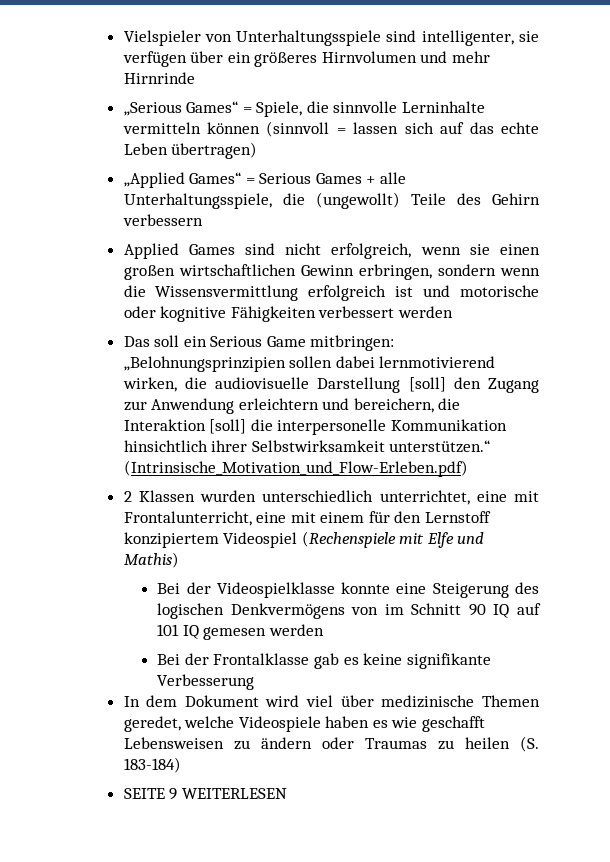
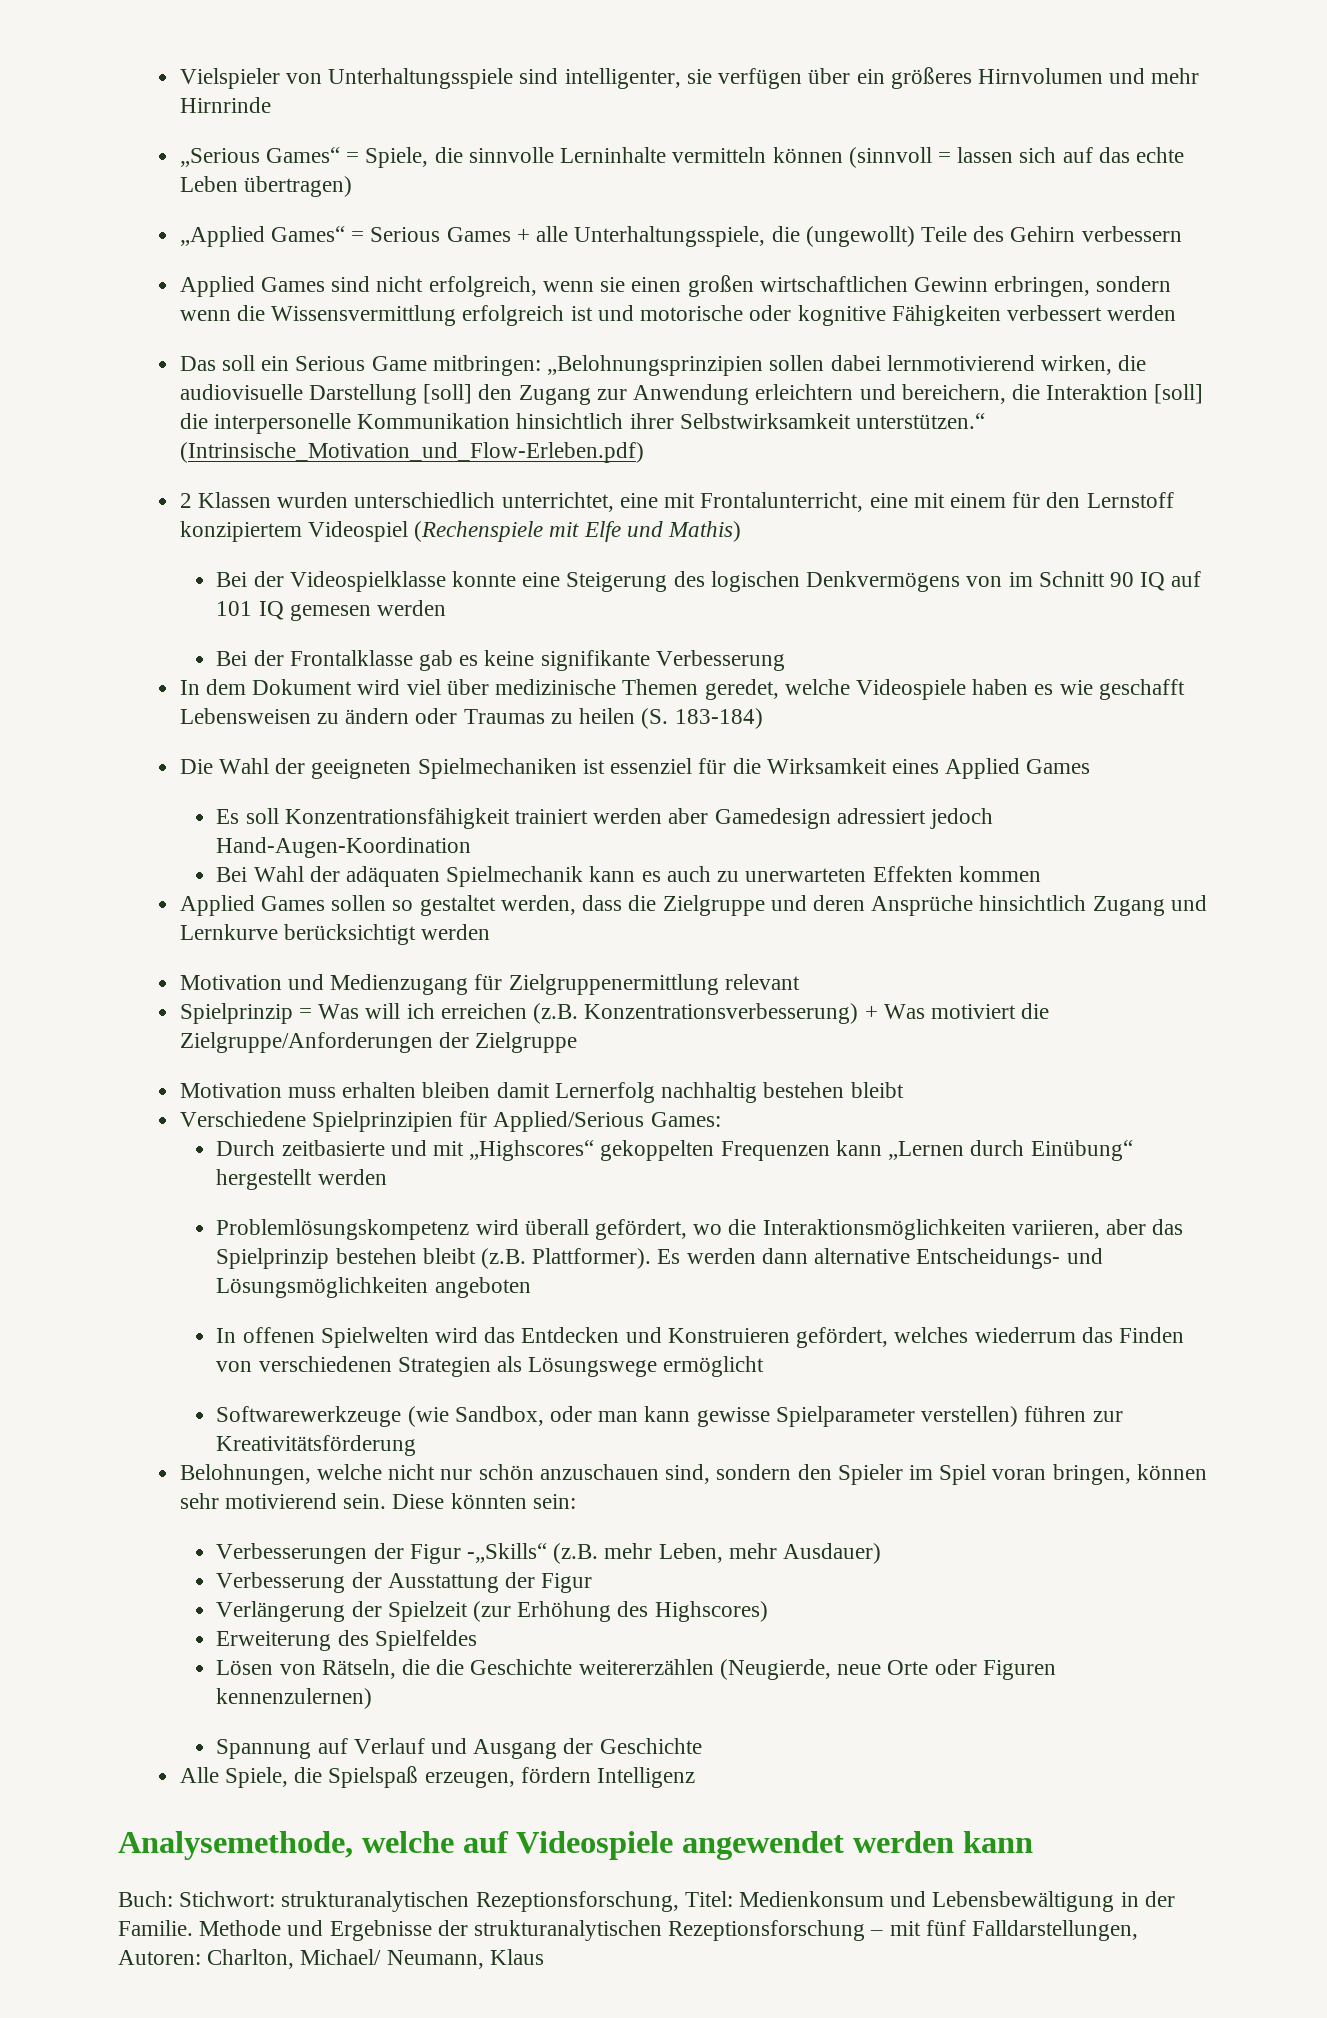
- SEITE 9 WEITERLESEN
+ Die Wahl der geeigneten Spielmechaniken ist essenziel für die Wirksamkeit eines Applied Games
+ Es soll Konzentrationsfähigkeit trainiert werden aber Gamedesign adressiert jedoch Hand-Augen-Koordination
+ Bei Wahl der adäquaten Spielmechanik kann es auch zu unerwarteten Effekten kommen
+ Applied Games sollen so gestaltet werden, dass die Zielgruppe und deren Ansprüche hinsichtlich Zugang und Lernkurve berücksichtigt werden
+ Motivation und Medienzugang für Zielgruppenermittlung relevant
+ Spielprinzip = Was will ich erreichen (z.B. Konzentrationsverbesserung) + Was motiviert die Zielgruppe/Anforderungen der Zielgruppe
+ Motivation muss erhalten bleiben damit Lernerfolg nachhaltig bestehen bleibt
+ Verschiedene Spielprinzipien für Applied/Serious Games:
+ Durch zeitbasierte und mit „Highscores“ gekoppelten Frequenzen kann „Lernen durch Einübung“ hergestellt werden
+ Problemlösungskompetenz wird überall gefördert, wo die Interaktionsmöglichkeiten variieren, aber das Spielprinzip bestehen bleibt (z.B. Plattformer). Es werden dann alternative Entscheidungs- und Lösungsmöglichkeiten angeboten
+ In offenen Spielwelten wird das Entdecken und Konstruieren gefördert, welches wiederrum das Finden von verschiedenen Strategien als Lösungswege ermöglicht
+ Softwarewerkzeuge (wie Sandbox, oder man kann gewisse Spielparameter verstellen) führen zur Kreativitätsförderung
+ Belohnungen, welche nicht nur schön anzuschauen sind, sondern den Spieler im Spiel voran bringen, können sehr motivierend sein. Diese könnten sein:
+ Verbesserungen der Figur -„Skills“ (z.B. mehr Leben, mehr Ausdauer)
+ Verbesserung der Ausstattung der Figur
+ Verlängerung der Spielzeit (zur Erhöhung des Highscores)
+ Erweiterung des Spielfeldes
+ Lösen von Rätseln, die die Geschichte weitererzählen (Neugierde, neue Orte oder Figuren kennenzulernen)
+ Spannung auf Verlauf und Ausgang der Geschichte
+ Alle Spiele, die Spielspaß erzeugen, fördern Intelligenz
+ Analysemethode, welche auf Videospiele angewendet werden kann
+ Buch: Stichwort: strukturanalytischen Rezeptionsforschung, Titel: Medienkonsum und Lebensbewältigung in der Familie. Methode und Ergebnisse der strukturanalytischen Rezeptionsforschung – mit fünf Falldarstellungen, Autoren: Charlton, Michael/ Neumann, Klaus

